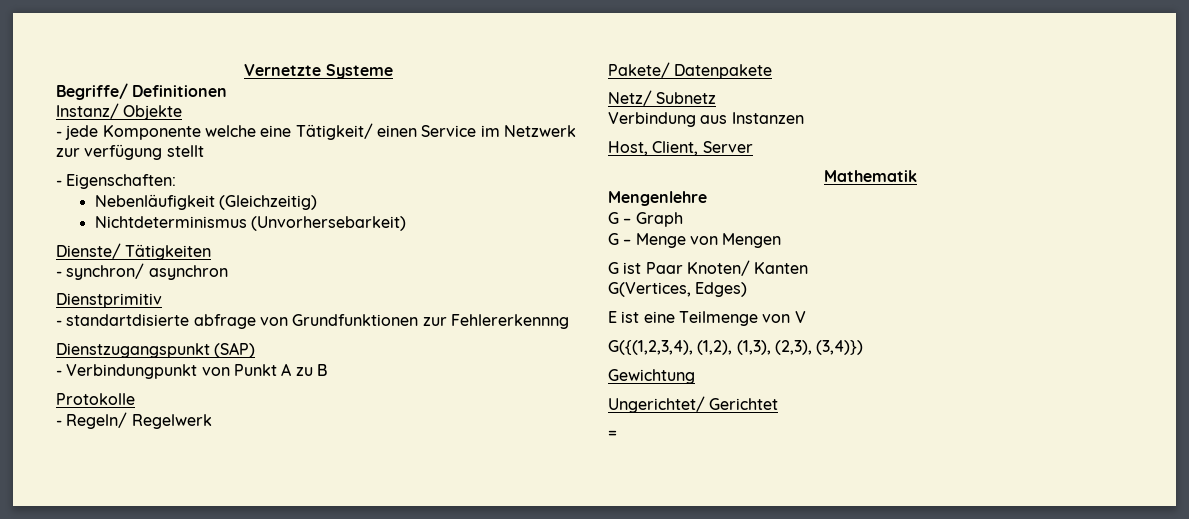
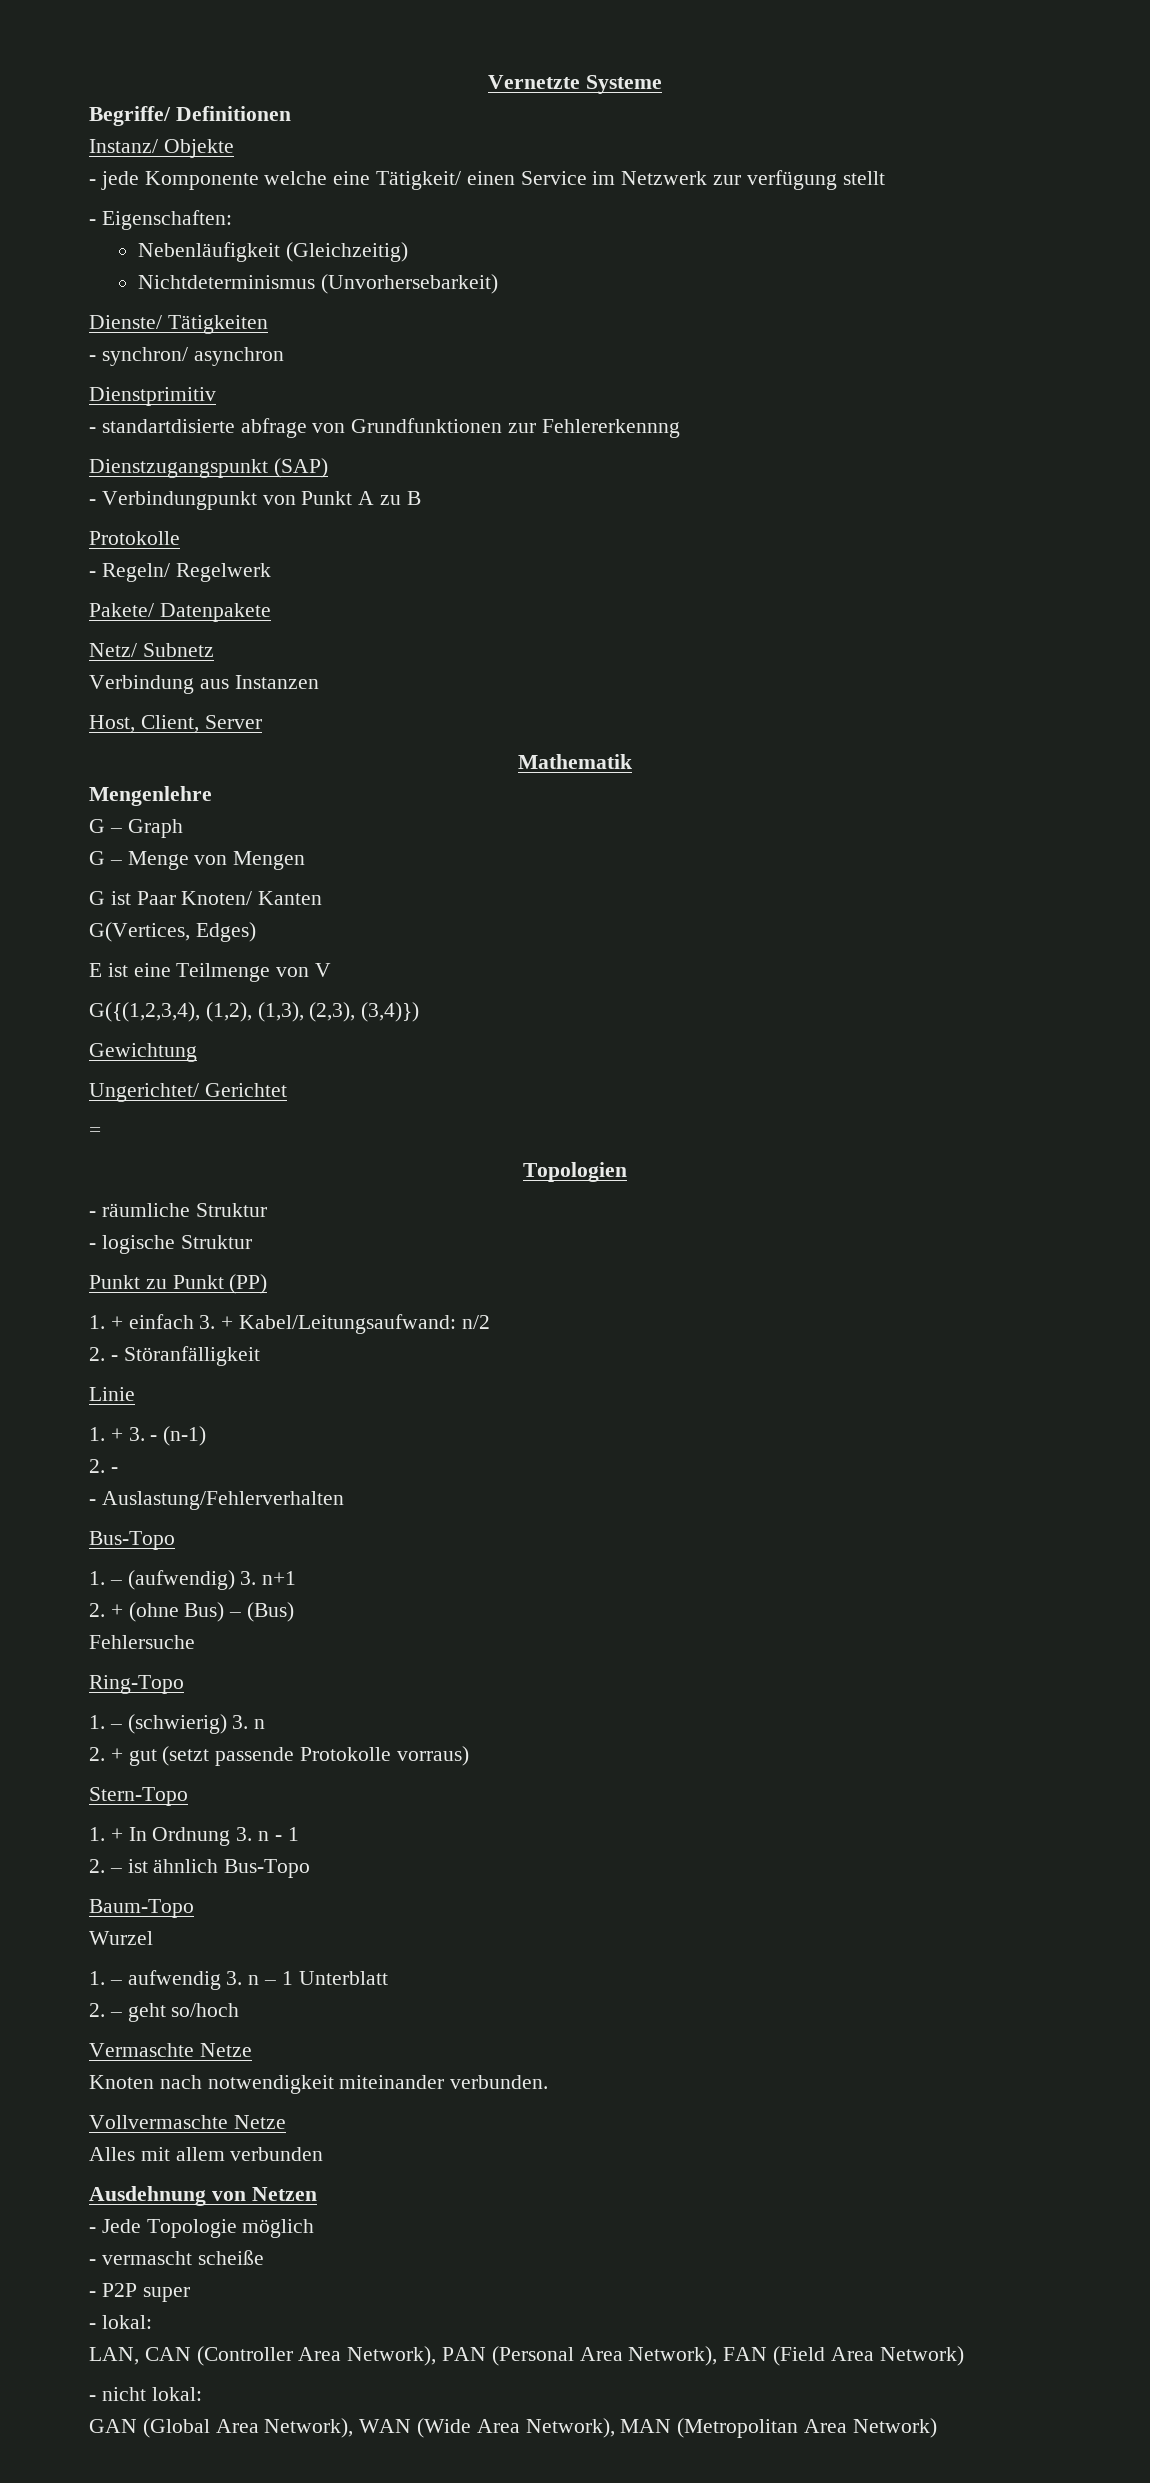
+ Topologien
+ - räumliche Struktur
+ - logische Struktur
+ Punkt zu Punkt (PP)
+ 1. + einfach 3. + Kabel/Leitungsaufwand: n/2
+ 2. - Störanfälligkeit
+ Linie
+ 1. + 3. - (n-1)
+ 2. -
+ - Auslastung/Fehlerverhalten
+ Bus-Topo
+ 1. – (aufwendig) 3. n+1
+ 2. + (ohne Bus) – (Bus)
+ Fehlersuche
+ Ring-Topo
+ 1. – (schwierig) 3. n
+ 2. + gut (setzt passende Protokolle vorraus)
+ Stern-Topo
+ 1. + In Ordnung 3. n - 1
+ 2. – ist ähnlich Bus-Topo
+ Baum-Topo
+ Wurzel
+ 1. – aufwendig 3. n – 1 Unterblatt
+ 2. – geht so/hoch
+ Vermaschte Netze
+ Knoten nach notwendigkeit miteinander verbunden.
+ Vollvermaschte Netze
+ Alles mit allem verbunden
+ Ausdehnung von Netzen
+ - Jede Topologie möglich
+ - vermascht scheiße
+ - P2P super
+ - lokal:
+ LAN, CAN (Controller Area Network), PAN (Personal Area Network), FAN (Field Area Network)
+ - nicht lokal:
+ GAN (Global Area Network), WAN (Wide Area Network), MAN (Metropolitan Area Network)

